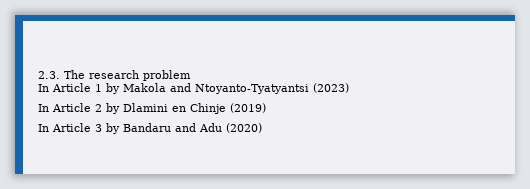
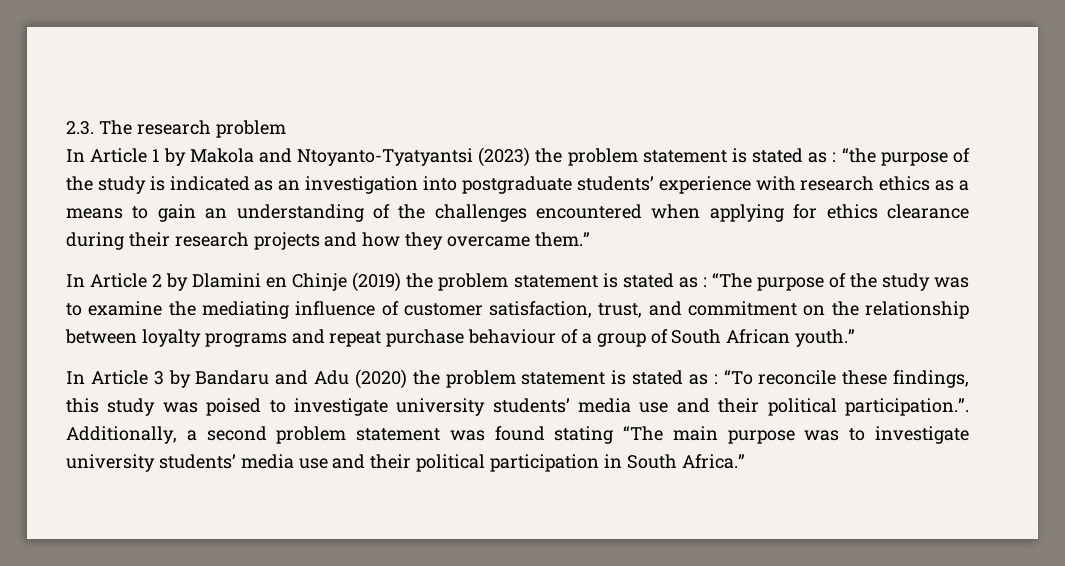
- In Article 1 by Makola and Ntoyanto-Tyatyantsi (2023)
+ In Article 1 by Makola and Ntoyanto-Tyatyantsi (2023) the problem statement is stated as : “the purpose of the study is indicated as an investigation into postgraduate students’ experience with research ethics as a means to gain an understanding of the challenges encountered when applying for ethics clearance during their research projects and how they overcame them.”
- In Article 2 by Dlamini en Chinje (2019)
+ In Article 2 by Dlamini en Chinje (2019) the problem statement is stated as : “The purpose of the study was to examine the mediating influence of customer satisfaction, trust, and commitment on the relationship between loyalty programs and repeat purchase behaviour of a group of South African youth.”
- In Article 3 by Bandaru and Adu (2020)
+ In Article 3 by Bandaru and Adu (2020) the problem statement is stated as : “To reconcile these findings, this study was poised to investigate university students’ media use and their political participation.”. Additionally, a second problem statement was found stating “The main purpose was to investigate university students’ media use and their political participation in South Africa.”

